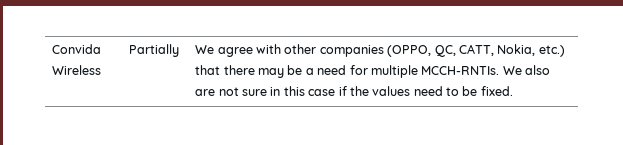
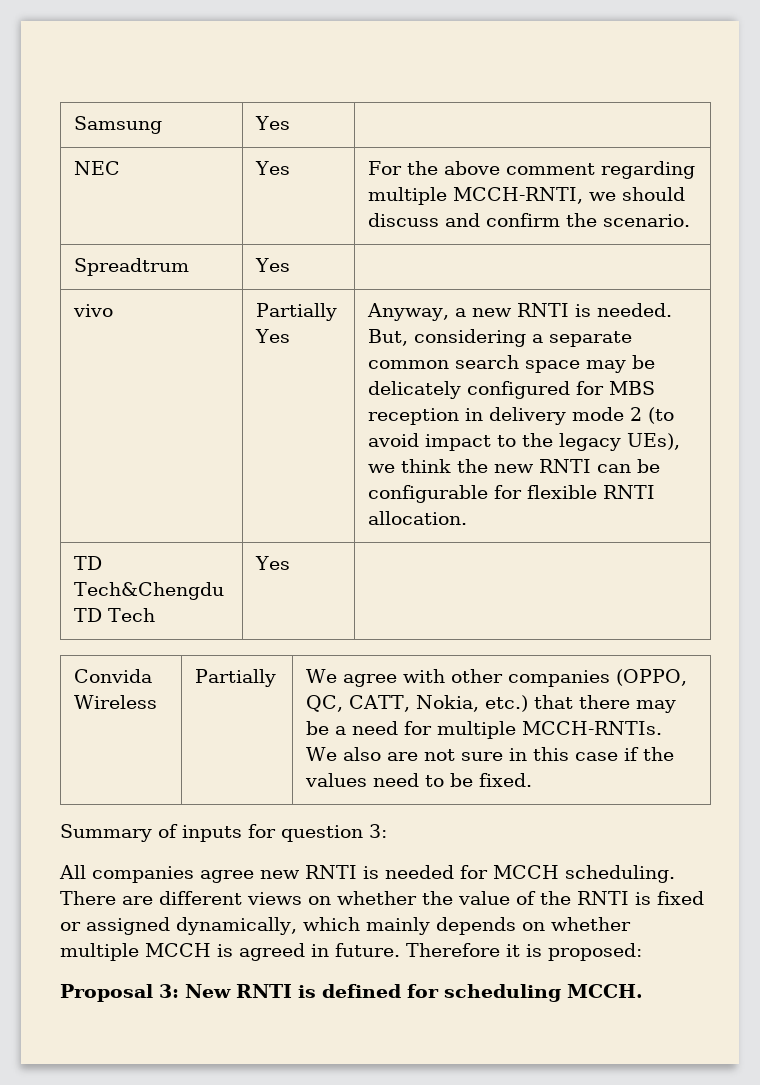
+ Samsung | Yes |
+ NEC | Yes | For the above comment regarding multiple MCCH-RNTI, we should discuss and confirm the scenario.
+ Spreadtrum | Yes |
+ vivo | Partially Yes | Anyway, a new RNTI is needed. But, considering a separate common search space may be delicately configured for MBS reception in delivery mode 2 (to avoid impact to the legacy UEs), we think the new RNTI can be configurable for flexible RNTI allocation.
+ TD Tech&Chengdu TD Tech | Yes |
+ Summary of inputs for question 3:
+ All companies agree new RNTI is needed for MCCH scheduling. There are different views on whether the value of the RNTI is fixed or assigned dynamically, which mainly depends on whether multiple MCCH is agreed in future. Therefore it is proposed:
+ Proposal 3: New RNTI is defined for scheduling MCCH.

